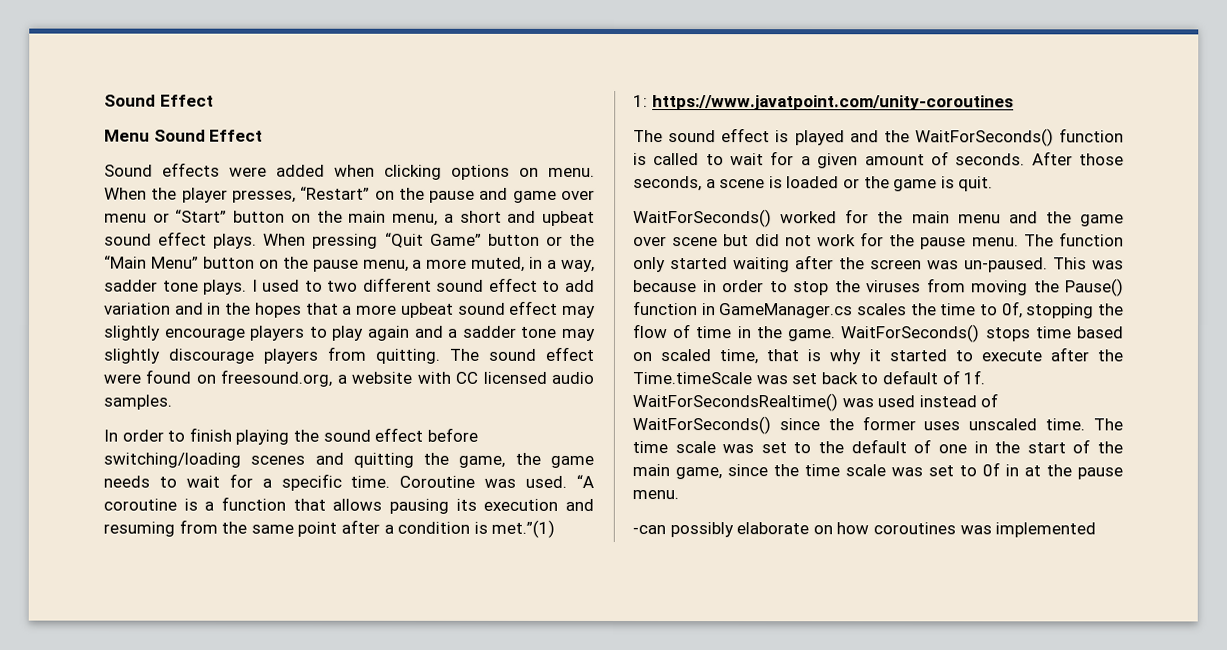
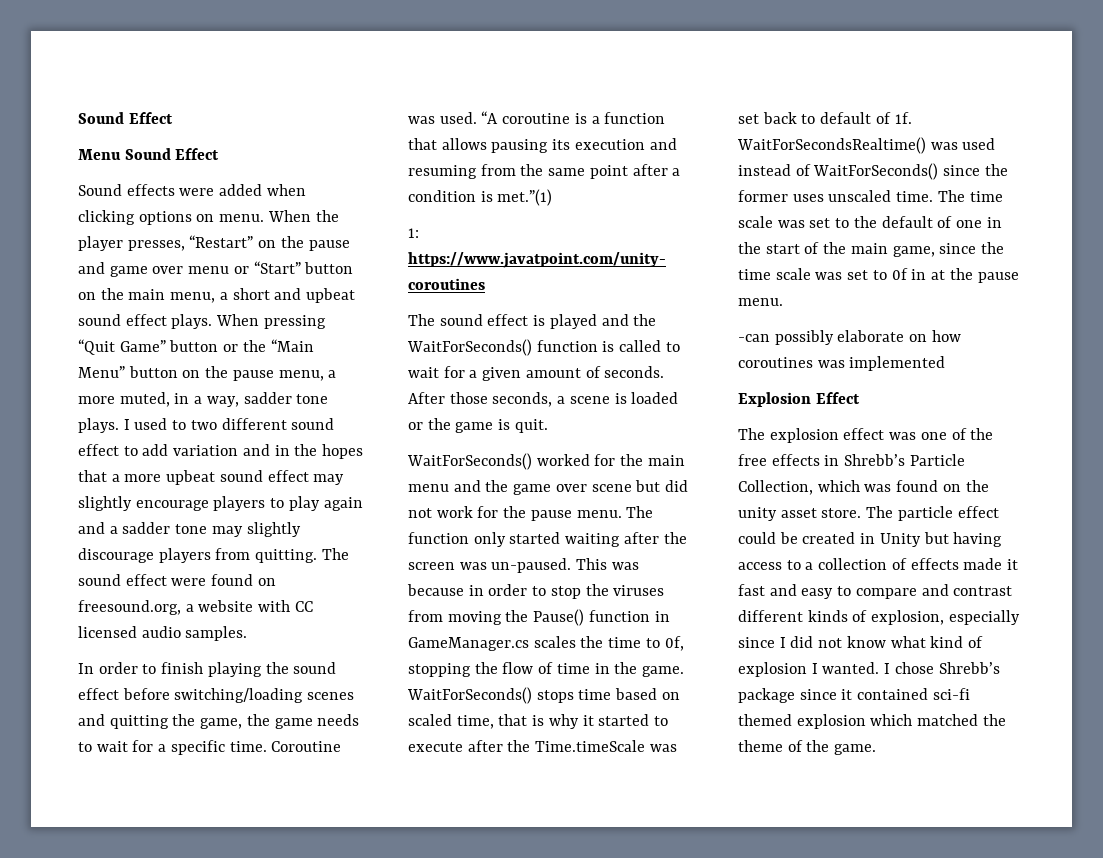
+ Explosion Effect
+ The explosion effect was one of the free effects in Shrebb’s Particle Collection, which was found on the unity asset store. The particle effect could be created in Unity but having access to a collection of effects made it fast and easy to compare and contrast different kinds of explosion, especially since I did not know what kind of explosion I wanted. I chose Shrebb’s package since it contained sci-fi themed explosion which matched the theme of the game.

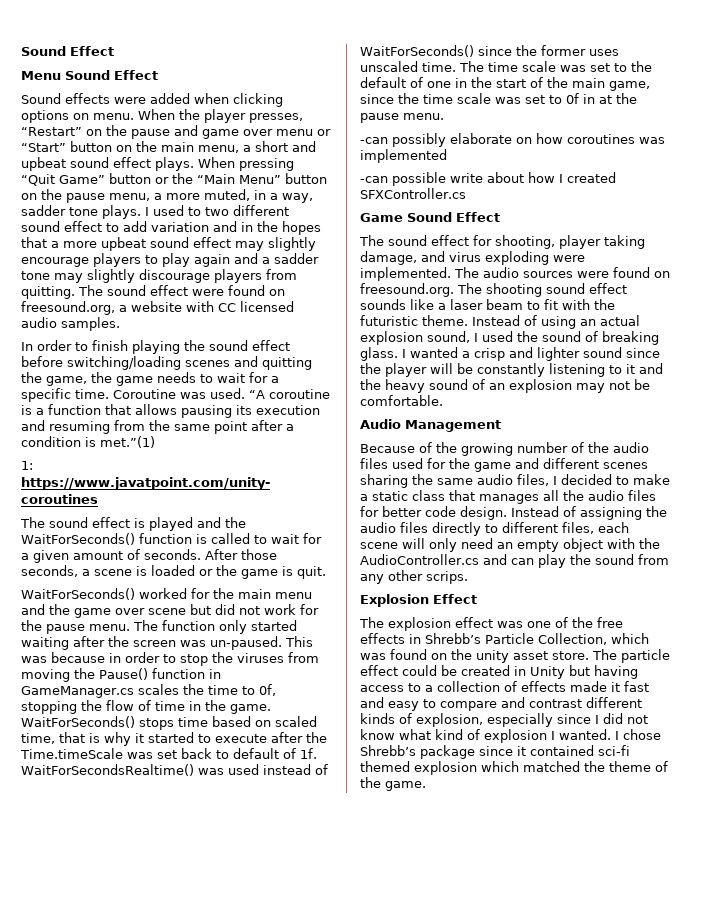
+ -can possible write about how I created SFXController.cs
+ Game Sound Effect
+ The sound effect for shooting, player taking damage, and virus exploding were implemented. The audio sources were found on freesound.org. The shooting sound effect sounds like a laser beam to fit with the futuristic theme. Instead of using an actual explosion sound, I used the sound of breaking glass. I wanted a crisp and lighter sound since the player will be constantly listening to it and the heavy sound of an explosion may not be comfortable.
+ Audio Management
+ Because of the growing number of the audio files used for the game and different scenes sharing the same audio files, I decided to make a static class that manages all the audio files for better code design. Instead of assigning the audio files directly to different files, each scene will only need an empty object with the AudioController.cs and can play the sound from any other scrips.

